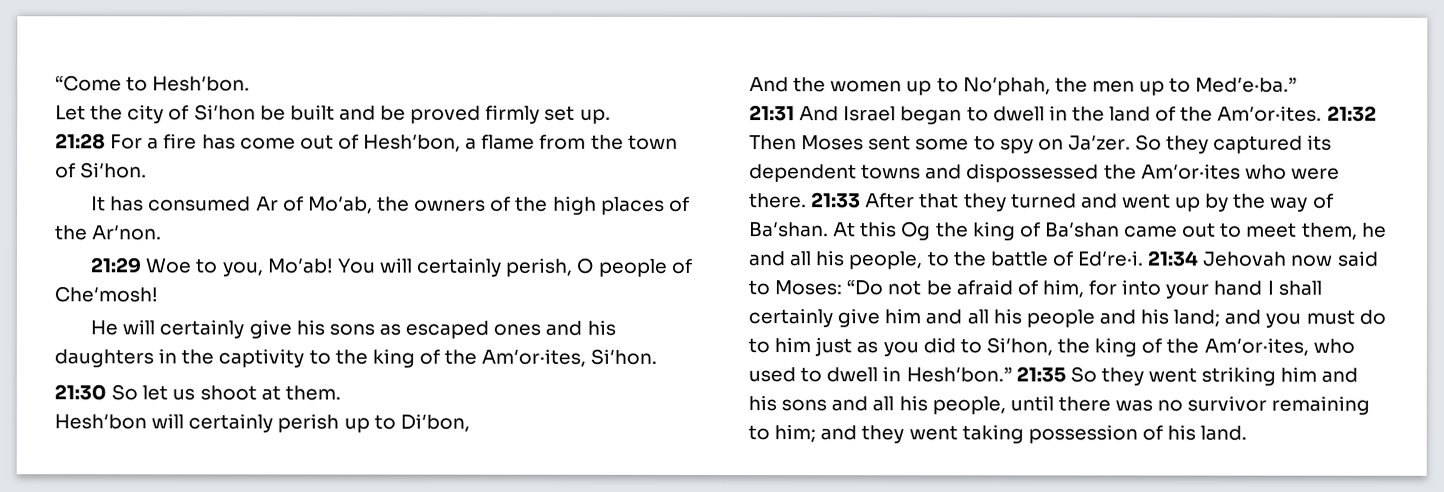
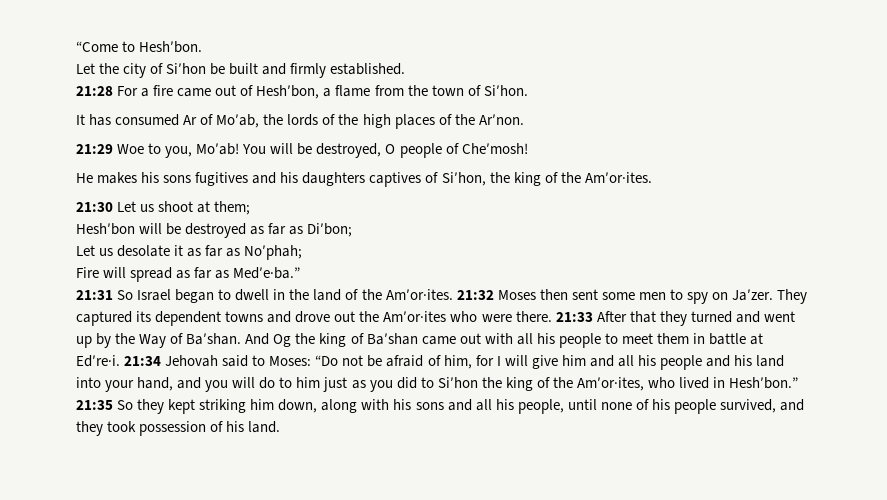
- Let the city of Si′hon be built and be proved firmly set up.
+ Let the city of Si′hon be built and firmly established.
- 21:28 For a fire has come out of Hesh′bon, a flame from the town of Si′hon.
+ 21:28 For a fire came out of Hesh′bon, a flame from the town of Si′hon.
- It has consumed Ar of Mo′ab, the owners of the high places of the Ar′non.
+ It has consumed Ar of Mo′ab, the lords of the high places of the Ar′non.
- You will certainly perish, O people of Che′mosh!
+ You will be destroyed, O people of Che′mosh!
- He will certainly give his sons as escaped ones and his daughters in the captivity to the king of the Am′or·ites, Si′hon.
+ He makes his sons fugitives and his daughters captives of Si′hon, the king of the Am′or·ites.
- 21:30 So let us shoot at them.
+ 21:30 Let us shoot at them;
- Hesh′bon will certainly perish up to Di′bon,
- And the women up to No′phah, the men up to Med′e·ba.”
+ Hesh′bon will be destroyed as far as Di′bon;
+ Let us desolate it as far as No′phah;
+ Fire will spread as far as Med′e·ba.”
- 21:31 And Israel began to dwell in the land of the Am′or·ites.
+ 21:31 So Israel began to dwell in the land of the Am′or·ites.
- 21:32 Then Moses sent some to spy on Ja′zer.
+ 21:32 Moses then sent some men to spy on Ja′zer.
- So they captured its dependent towns and dispossessed the Am′or·ites who were there.
+ They captured its dependent towns and drove out the Am′or·ites who were there.
- 21:33 After that they turned and went up by the way of Ba′shan.
+ 21:33 After that they turned and went up by the Way of Ba′shan.
- At this Og the king of Ba′shan came out to meet them, he and all his people, to the battle of Ed′re·i.
+ And Og the king of Ba′shan came out with all his people to meet them in battle at Ed′re·i.
- 21:34 Jehovah now said to Moses: “Do not be afraid of him, for into your hand I shall certainly give him and all his people and his land; and you must do to him just as you did to Si′hon, the king of the Am′or·ites, who used to dwell in Hesh′bon.”
+ 21:34 Jehovah said to Moses: “Do not be afraid of him, for I will give him and all his people and his land into your hand, and you will do to him just as you did to Si′hon the king of the Am′or·ites, who lived in Hesh′bon.”
- 21:35 So they went striking him and his sons and all his people, until there was no survivor remaining to him; and they went taking possession of his land.
+ 21:35 So they kept striking him down, along with his sons and all his people, until none of his people survived, and they took possession of his land.

